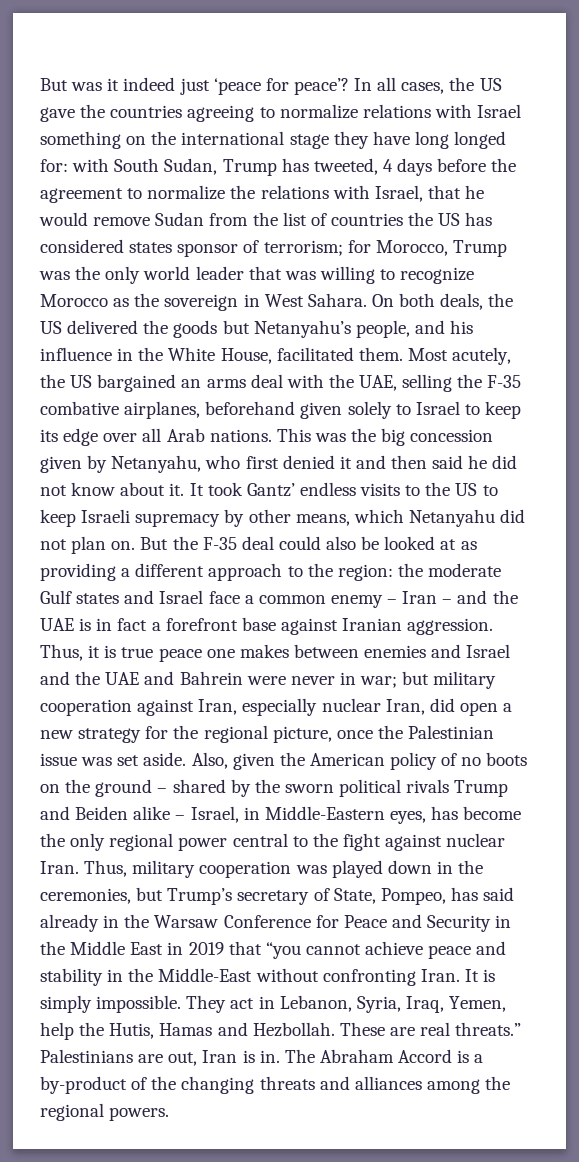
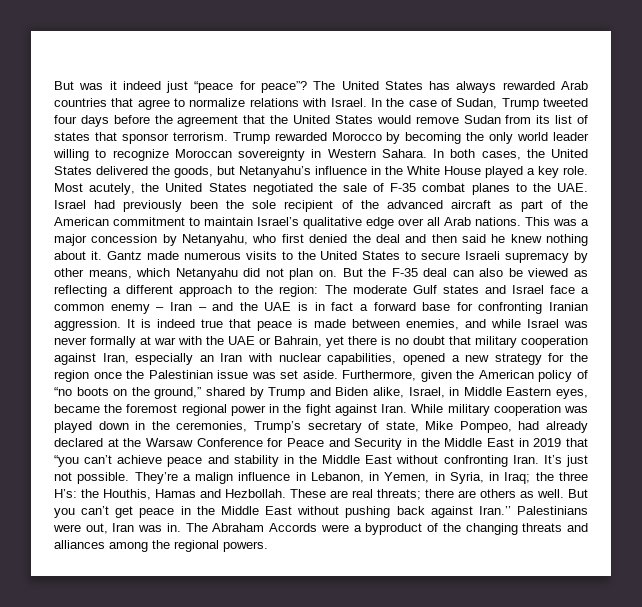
- But was it indeed just ‘peace for peace’? In all cases, the US gave the countries agreeing to normalize relations with Israel something on the international stage they have long longed for: with South Sudan, Trump has tweeted, 4 days before the agreement to normalize the relations with Israel, that he would remove Sudan from the list of countries the US has considered states sponsor of terrorism; for Morocco, Trump was the only world leader that was willing to recognize Morocco as the sovereign in West Sahara. On both deals, the US delivered the goods but Netanyahu’s people, and his influence in the White House, facilitated them. Most acutely, the US bargained an arms deal with the UAE, selling the F-35 combative airplanes, beforehand given solely to Israel to keep its edge over all Arab nations.
+ But was it indeed just “peace for peace”? The United States has always rewarded Arab countries that agree to normalize relations with Israel. In the case of Sudan, Trump tweeted four days before the agreement that the United States would remove Sudan from its list of states that sponsor terrorism. Trump rewarded Morocco by becoming the only world leader willing to recognize Moroccan sovereignty in Western Sahara. In both cases, the United States delivered the goods, but Netanyahu’s influence in the White House played a key role. Most acutely, the United States negotiated the sale of F-35 combat planes to the UAE. Israel had previously been the sole recipient of the advanced aircraft as part of the American commitment to maintain Israel’s qualitative edge over all Arab nations.
- This was the big concession given by Netanyahu, who first denied it and then said he did not know about it. It took Gantz’ endless visits to the US to keep Israeli supremacy by other means, which Netanyahu did not plan on.
+ This was a major concession by Netanyahu, who first denied the deal and then said he knew nothing about it. Gantz made numerous visits to the United States to secure Israeli supremacy by other means, which Netanyahu did not plan on.
- But the F-35 deal could also be looked at as providing a different approach to the region: the moderate Gulf states and Israel face a common enemy – Iran – and the UAE is in fact a forefront base against Iranian aggression. Thus, it is true peace one makes between enemies and Israel and the UAE and Bahrein were never in war; but military cooperation against Iran, especially nuclear Iran, did open a new strategy for the regional picture, once the Palestinian issue was set aside.
+ But the F-35 deal can also be viewed as reflecting a different approach to the region: The moderate Gulf states and Israel face a common enemy – Iran – and the UAE is in fact a forward base for confronting Iranian aggression. It is indeed true that peace is made between enemies, and while Israel was never formally at war with the UAE or Bahrain, yet there is no doubt that military cooperation against Iran, especially an Iran with nuclear capabilities, opened a new strategy for the region once the Palestinian issue was set aside.
- Also, given the American policy of no boots on the ground – shared by the sworn political rivals Trump and Beiden alike – Israel, in Middle-Eastern eyes, has become the only regional power central to the fight against nuclear Iran. Thus, military cooperation was played down in the ceremonies, but Trump’s secretary of State, Pompeo, has said already in the Warsaw Conference for Peace and Security in the Middle East in 2019 that “you cannot achieve peace and stability in the Middle-East without confronting Iran.
+ Furthermore, given the American policy of “no boots on the ground,” shared by Trump and Biden alike, Israel, in Middle Eastern eyes, became the foremost regional power in the fight against Iran. While military cooperation was played down in the ceremonies, Trump’s secretary of state, Mike Pompeo, had already declared at the Warsaw Conference for Peace and Security in the Middle East in 2019 that “you can’t achieve peace and stability in the Middle East without confronting Iran.
- It is simply impossible. They act in Lebanon, Syria, Iraq, Yemen, help the Hutis, Hamas and Hezbollah.
+ It’s just not possible. They’re a malign influence in Lebanon, in Yemen, in Syria, in Iraq; the three H’s: the Houthis, Hamas and Hezbollah.
- These are real threats.” Palestinians are out, Iran is in.
+ These are real threats; there are others as well. But you can’t get peace in the Middle East without pushing back against Iran.’’ Palestinians were out, Iran was in.
- The Abraham Accord is a by-product of the changing threats and alliances among the regional powers.
+ The Abraham Accords were a byproduct of the changing threats and alliances among the regional powers.

